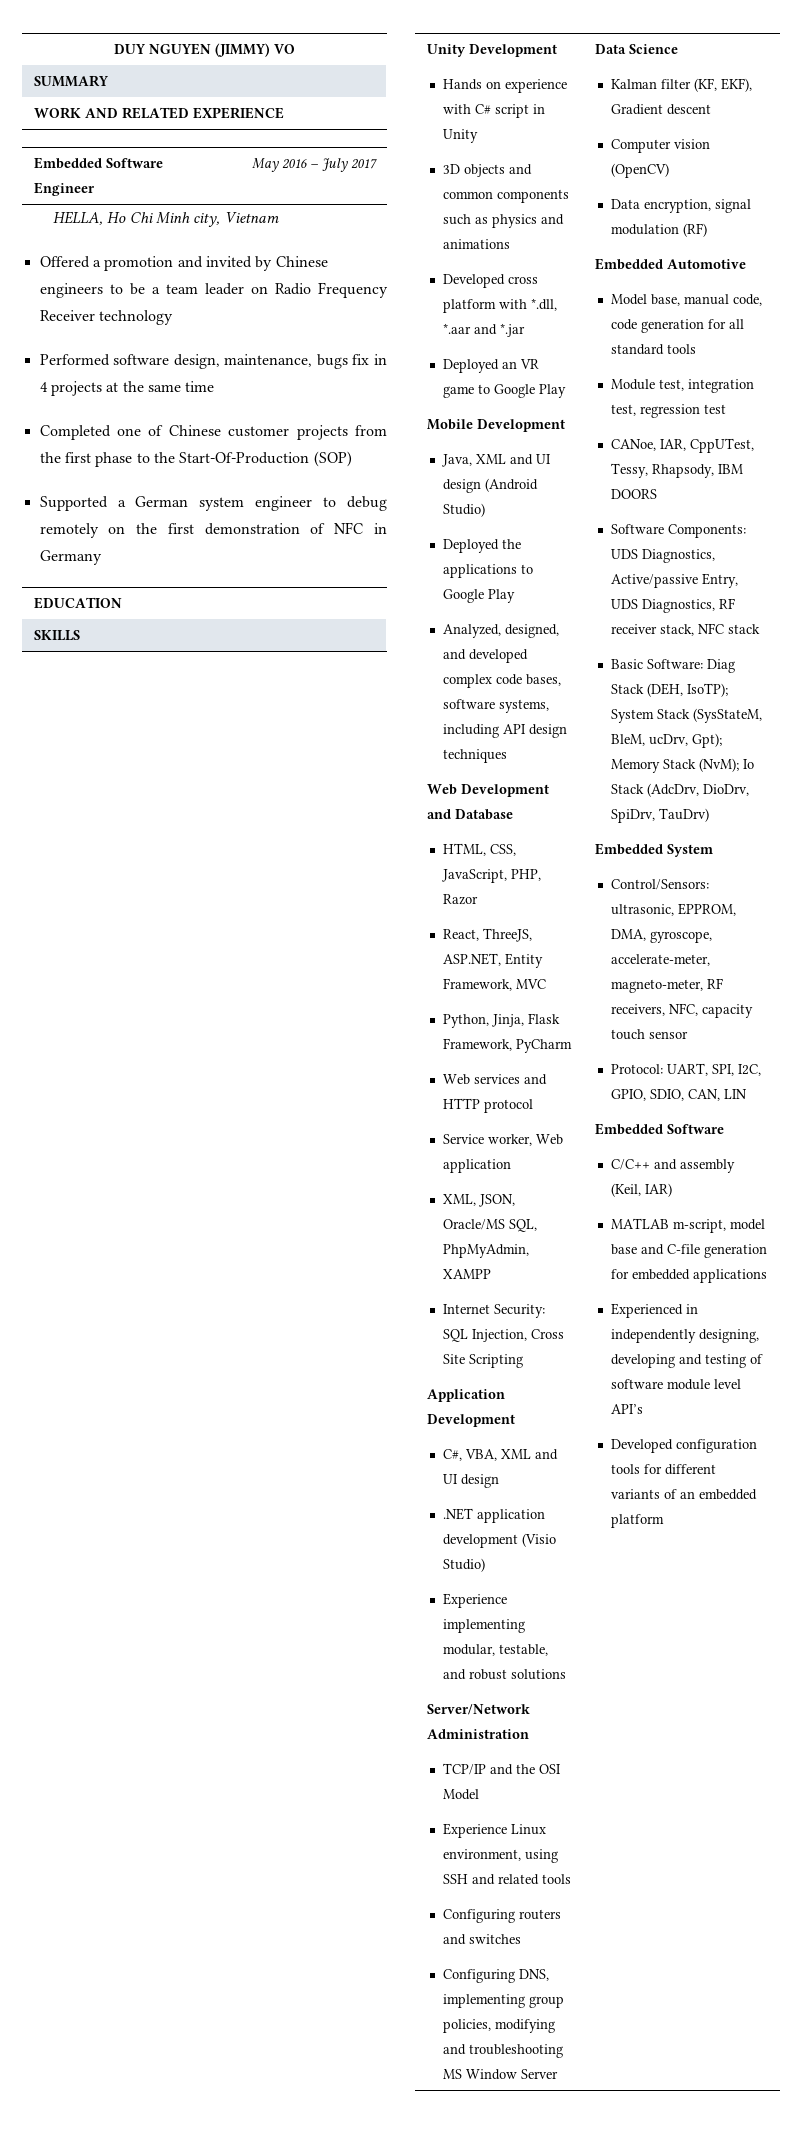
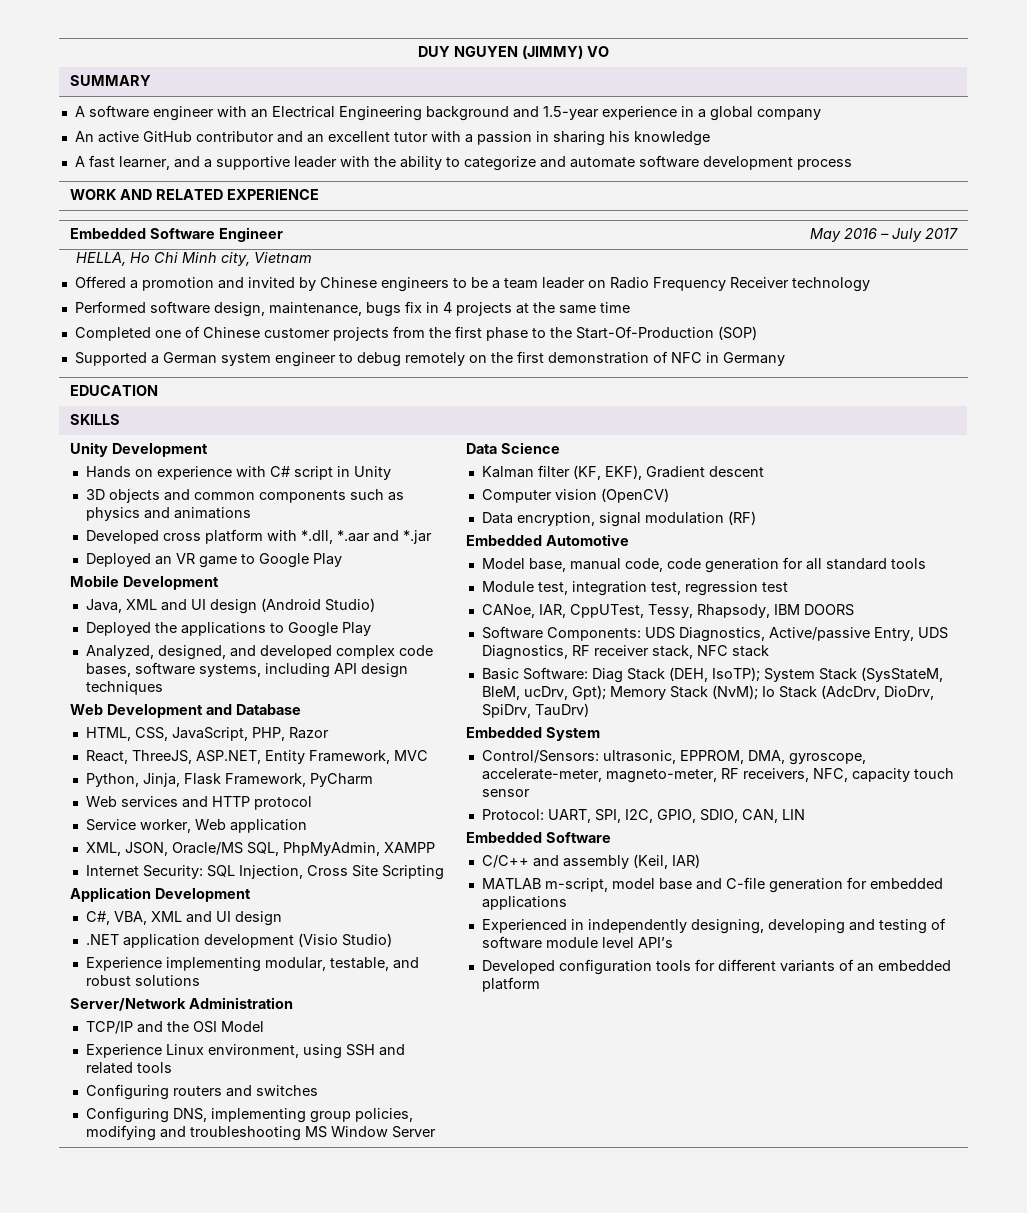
+ A software engineer with an Electrical Engineering background and 1.5-year experience in a global company
+ An active GitHub contributor and an excellent tutor with a passion in sharing his knowledge
+ A fast learner, and a supportive leader with the ability to categorize and automate software development process

